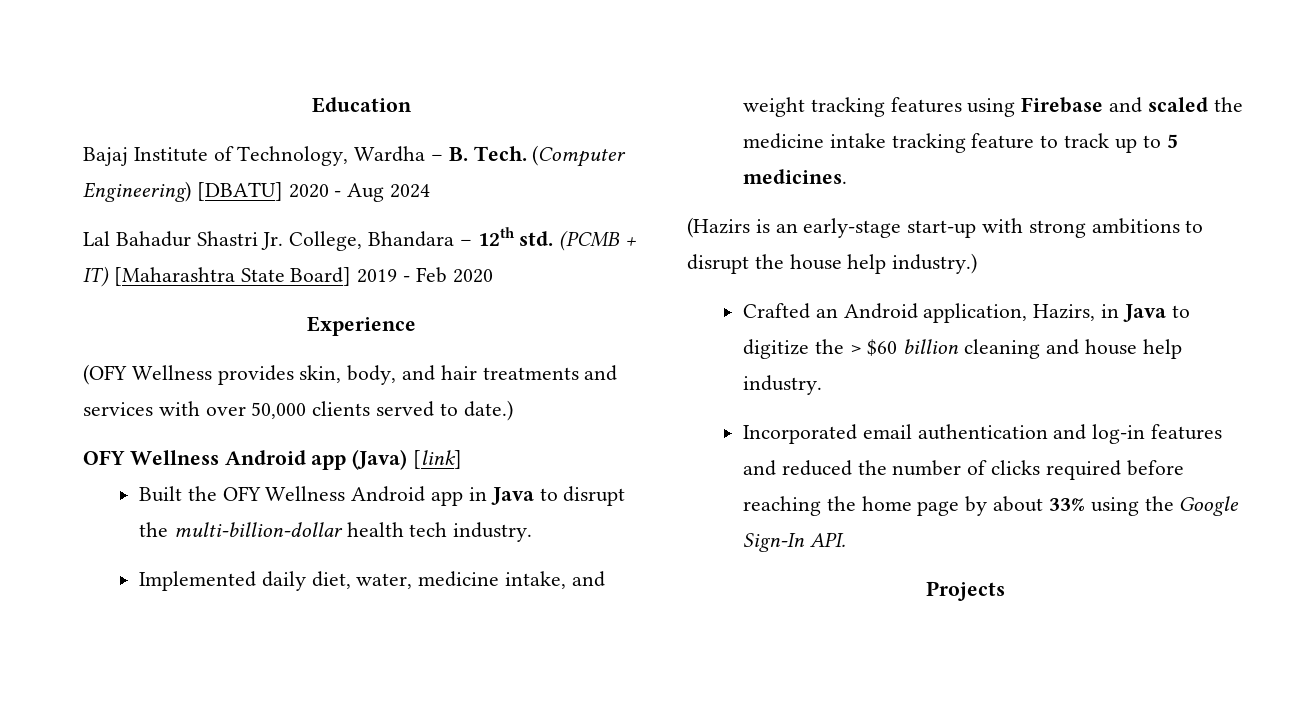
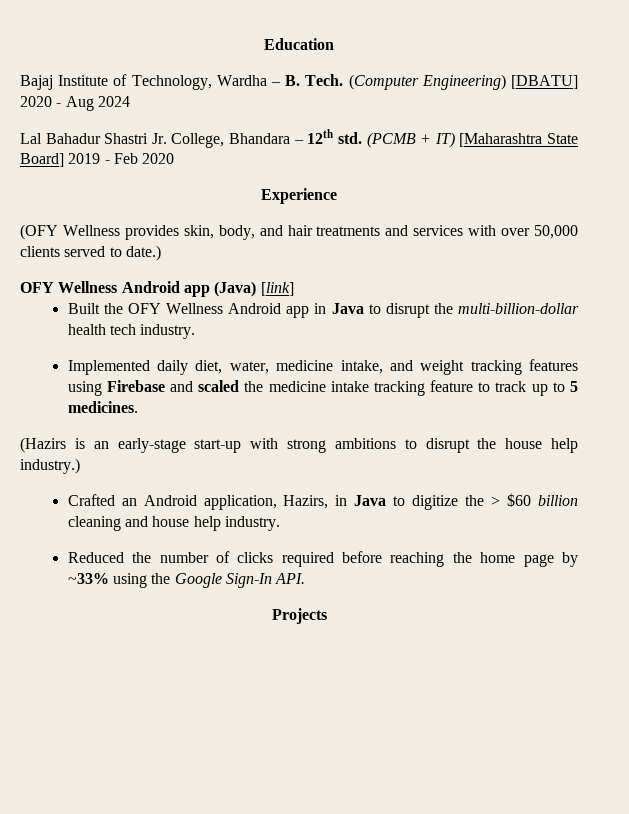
- Incorporated email authentication and log-in features and reduced the number of clicks required before reaching the home page by about 33% using the Google Sign-In API.
+ Reduced the number of clicks required before reaching the home page by ~33% using the Google Sign-In API.

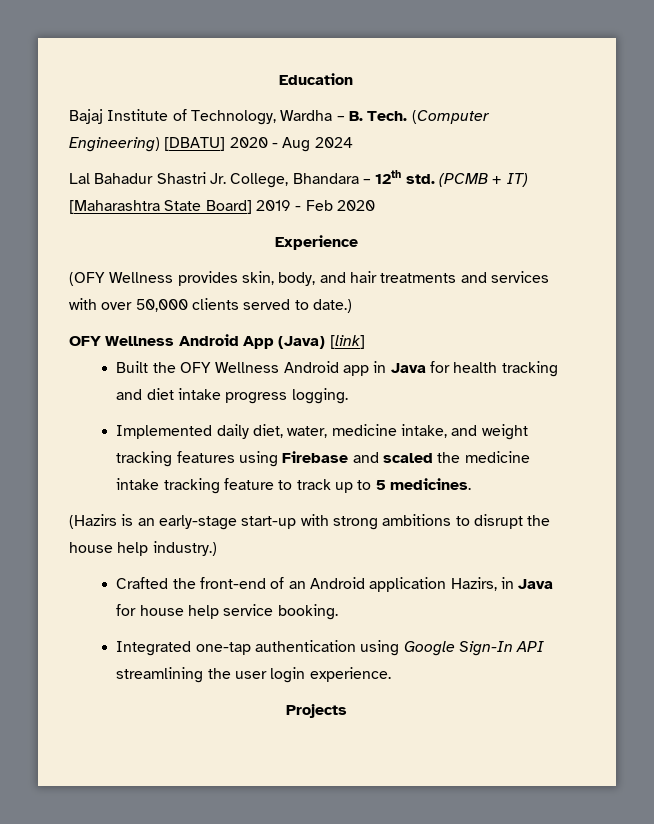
- OFY Wellness Android app (Java) [link]
+ OFY Wellness Android App (Java) [link]
- Built the OFY Wellness Android app in Java to disrupt the multi-billion-dollar health tech industry.
+ Built the OFY Wellness Android app in Java for health tracking and diet intake progress logging.
- Crafted an Android application, Hazirs, in Java to digitize the > $60 billion cleaning and house help industry.
- Reduced the number of clicks required before reaching the home page by ~33% using the Google Sign-In API.
+ Crafted the front-end of an Android application Hazirs, in Java for house help service booking.
+ Integrated one-tap authentication using Google Sign-In API streamlining the user login experience.

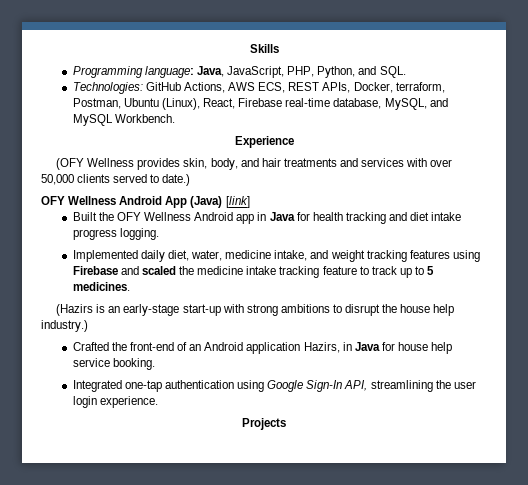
- Education
- Bajaj Institute of Technology, Wardha – B. Tech. (Computer Engineering) [DBATU] 2020 - Aug 2024
- Lal Bahadur Shastri Jr. College, Bhandara – 12th std. (PCMB + IT) [Maharashtra State Board] 2019 - Feb 2020
+ Skills
+ Programming language: Java, JavaScript, PHP, Python, and SQL.
+ Technologies: GitHub Actions, AWS ECS, REST APIs, Docker, terraform, Postman, Ubuntu (Linux), React, Firebase real-time database, MySQL, and MySQL Workbench.
- Integrated one-tap authentication using Google Sign-In API streamlining the user login experience.
+ Integrated one-tap authentication using Google Sign-In API, streamlining the user login experience.

